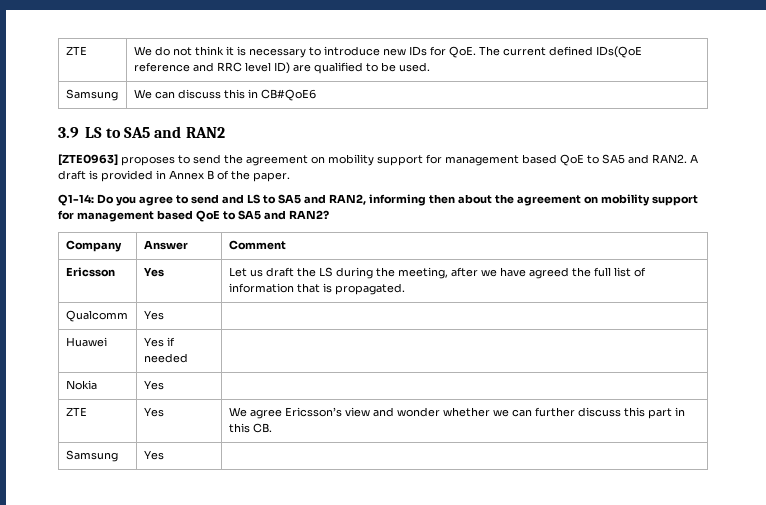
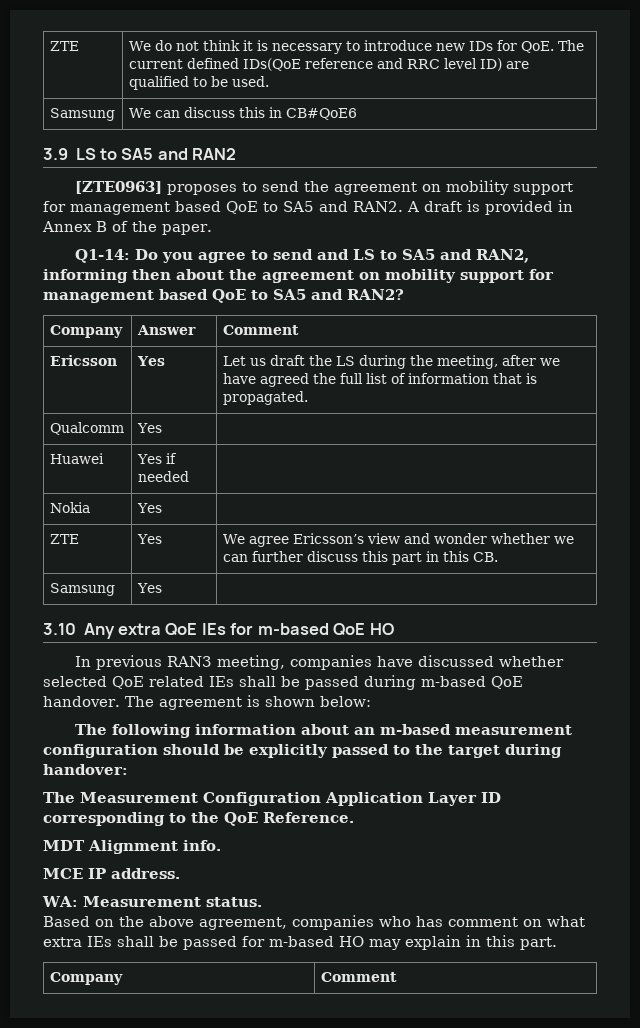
+ 3.10 Any extra QoE IEs for m-based QoE HO
+ In previous RAN3 meeting, companies have discussed whether selected QoE related IEs shall be passed during m-based QoE handover. The agreement is shown below:
+ The following information about an m-based measurement configuration should be explicitly passed to the target during handover:
+ The Measurement Configuration Application Layer ID corresponding to the QoE Reference.
+ MDT Alignment info.
+ MCE IP address.
+ WA: Measurement status.
+ Based on the above agreement, companies who has comment on what extra IEs shall be passed for m-based HO may explain in this part.
+ Company | Comment

